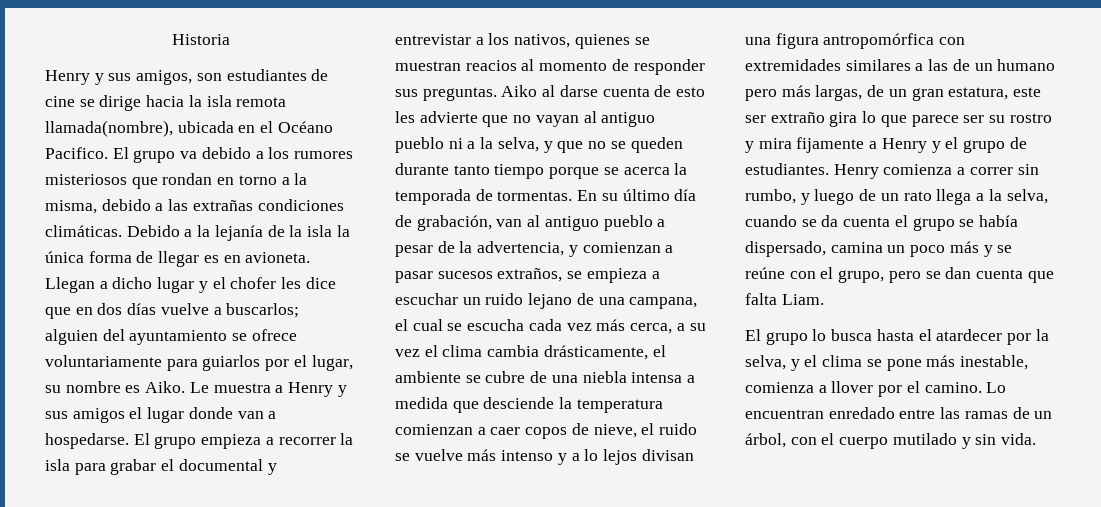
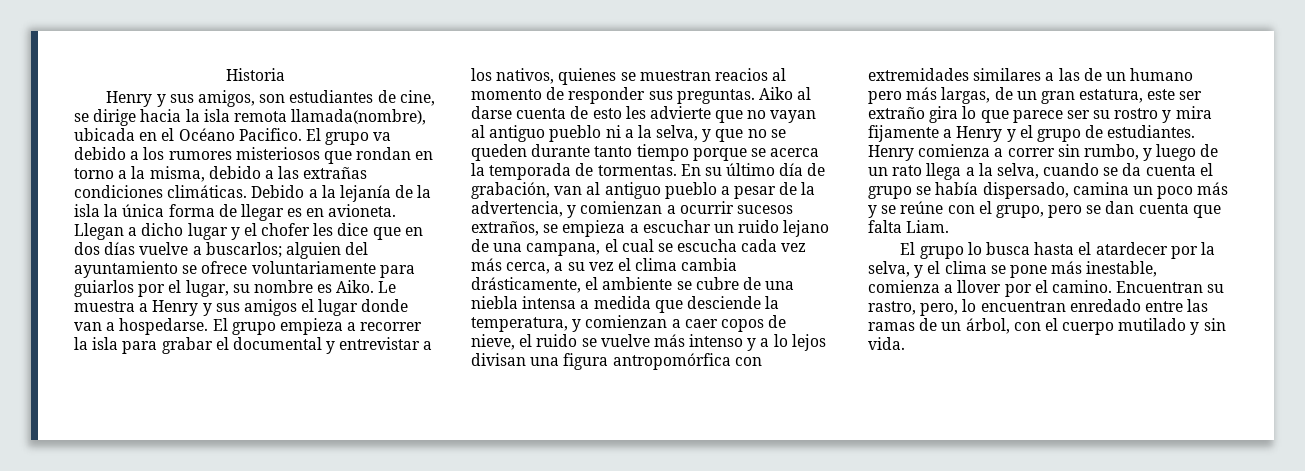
- Henry y sus amigos, son estudiantes de cine se dirige hacia la isla remota llamada(nombre), ubicada en el Océano Pacifico.
+ Henry y sus amigos, son estudiantes de cine, se dirige hacia la isla remota llamada(nombre), ubicada en el Océano Pacifico.
- En su último día de grabación, van al antiguo pueblo a pesar de la advertencia, y comienzan a pasar sucesos extraños, se empieza a escuchar un ruido lejano de una campana, el cual se escucha cada vez más cerca, a su vez el clima cambia drásticamente, el ambiente se cubre de una niebla intensa a medida que desciende la temperatura comienzan a caer copos de nieve, el ruido se vuelve más intenso y a lo lejos divisan una figura antropomórfica con extremidades similares a las de un humano pero más largas, de un gran estatura, este ser extraño gira lo que parece ser su rostro y mira fijamente a Henry y el grupo de estudiantes.
+ En su último día de grabación, van al antiguo pueblo a pesar de la advertencia, y comienzan a ocurrir sucesos extraños, se empieza a escuchar un ruido lejano de una campana, el cual se escucha cada vez más cerca, a su vez el clima cambia drásticamente, el ambiente se cubre de una niebla intensa a medida que desciende la temperatura, y comienzan a caer copos de nieve, el ruido se vuelve más intenso y a lo lejos divisan una figura antropomórfica con extremidades similares a las de un humano pero más largas, de un gran estatura, este ser extraño gira lo que parece ser su rostro y mira fijamente a Henry y el grupo de estudiantes.
- Lo encuentran enredado entre las ramas de un árbol, con el cuerpo mutilado y sin vida.
+ Encuentran su rastro, pero, lo encuentran enredado entre las ramas de un árbol, con el cuerpo mutilado y sin vida.

